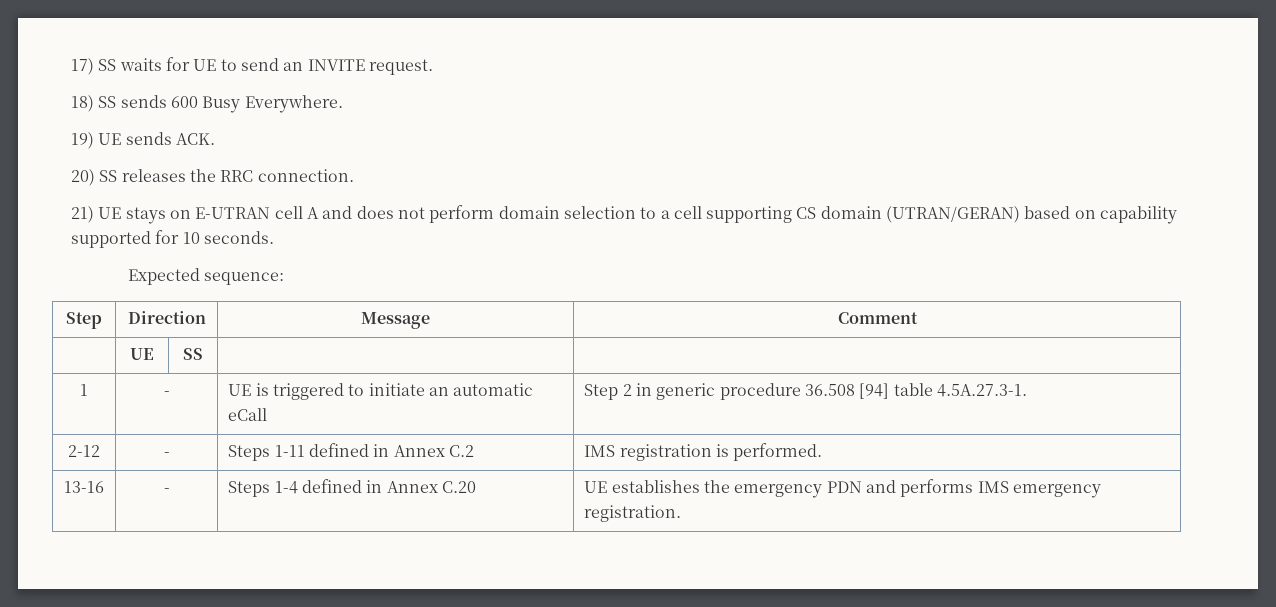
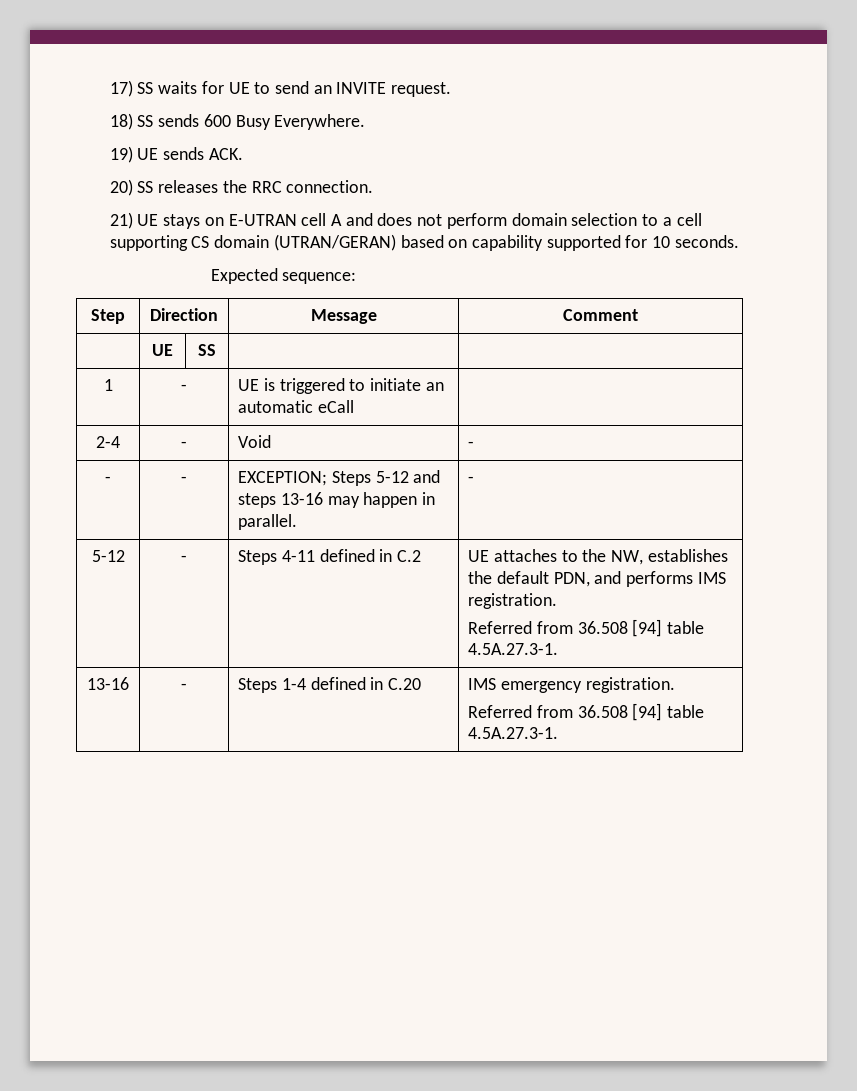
- 1 | - | UE is triggered to initiate an automatic eCall | Step 2 in generic procedure 36.508 [94] table 4.5A.27.3-1.
- 2-12 | - | Steps 1-11 defined in Annex C.2 | IMS registration is performed.
+ 1 | - | UE is triggered to initiate an automatic eCall |
+ 2-4 | - | Void | -
+ - | - | EXCEPTION; Steps 5-12 and steps 13-16 may happen in parallel. | -
+ 5-12 | - | Steps 4-11 defined in C.2 | UE attaches to the NW, establishes the default PDN, and performs IMS registration.
+ Referred from 36.508 [94] table 4.5A.27.3-1.
- 13-16 | - | Steps 1-4 defined in Annex C.20 | UE establishes the emergency PDN and performs IMS emergency registration.
+ 13-16 | - | Steps 1-4 defined in C.20 | IMS emergency registration.
+ Referred from 36.508 [94] table 4.5A.27.3-1.

